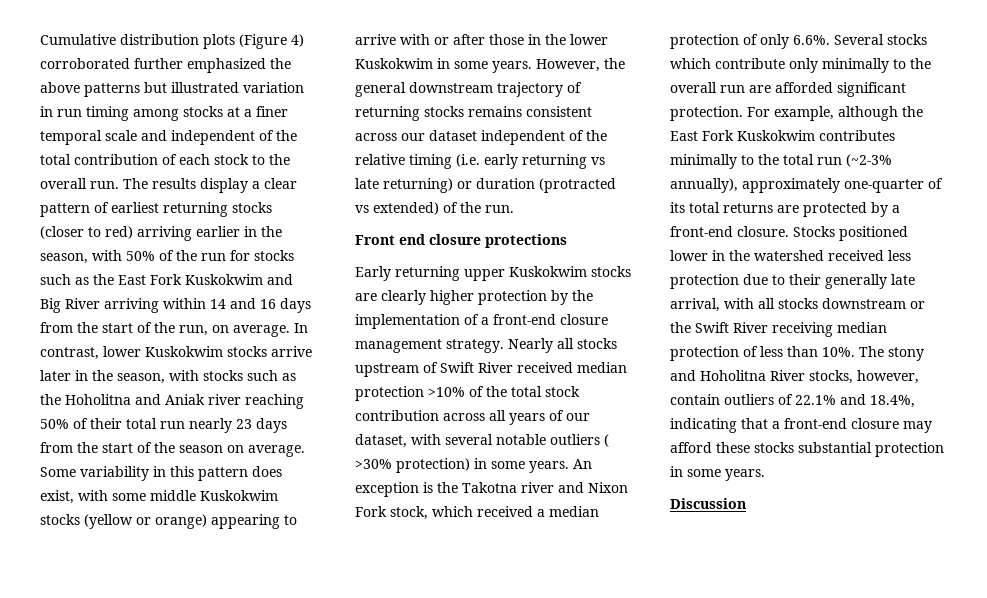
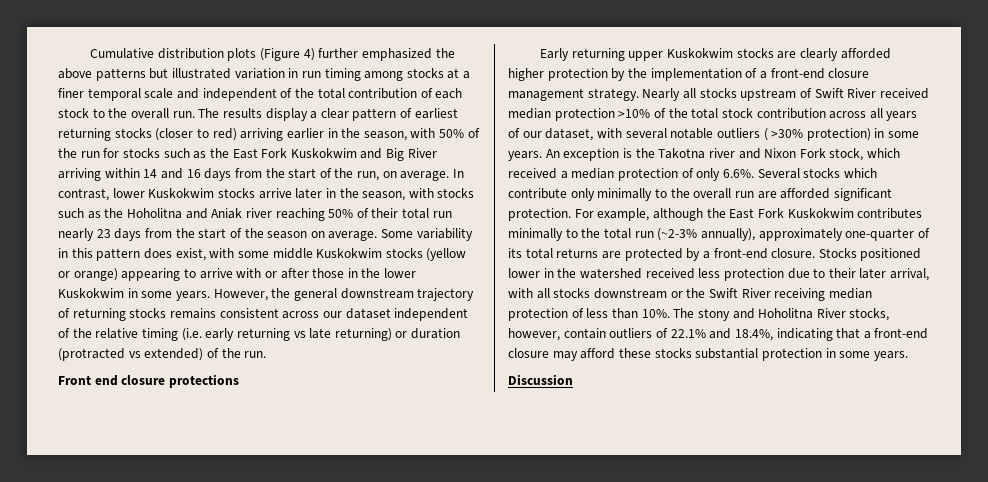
- Cumulative distribution plots (Figure 4) corroborated further emphasized the above patterns but illustrated variation in run timing among stocks at a finer temporal scale and independent of the total contribution of each stock to the overall run.
+ Cumulative distribution plots (Figure 4) further emphasized the above patterns but illustrated variation in run timing among stocks at a finer temporal scale and independent of the total contribution of each stock to the overall run.
- Early returning upper Kuskokwim stocks are clearly higher protection by the implementation of a front-end closure management strategy.
+ Early returning upper Kuskokwim stocks are clearly afforded higher protection by the implementation of a front-end closure management strategy.
- Stocks positioned lower in the watershed received less protection due to their generally late arrival, with all stocks downstream or the Swift River receiving median protection of less than 10%.
+ Stocks positioned lower in the watershed received less protection due to their later arrival, with all stocks downstream or the Swift River receiving median protection of less than 10%.

